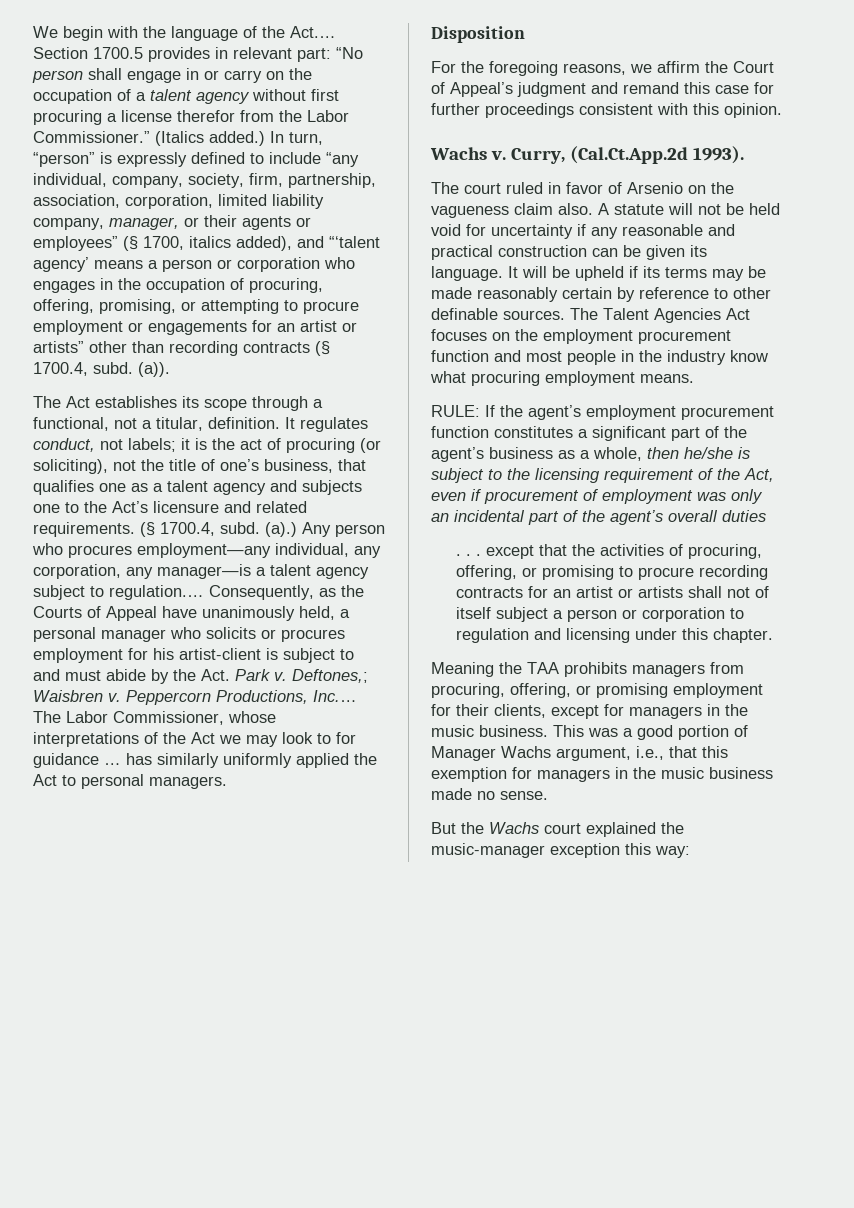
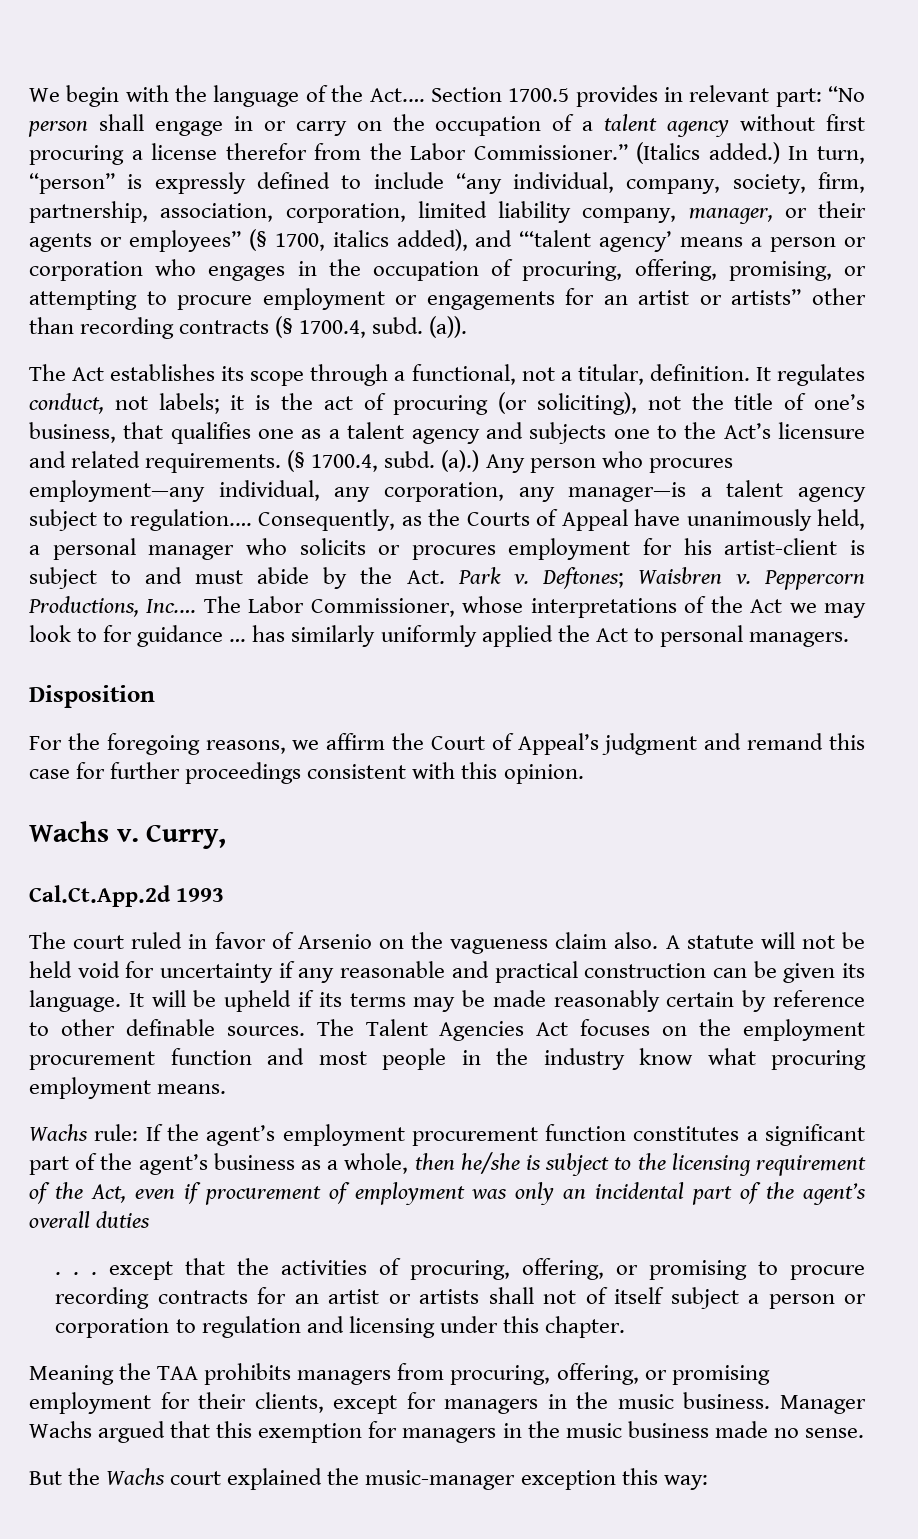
- Deftones,; Waisbren v.
+ Deftones; Waisbren v.
- Curry, (Cal.Ct.App.2d 1993).
+ Curry,
+ Cal.Ct.App.2d 1993
- RULE: If the agent’s employment procurement function constitutes a significant part of the agent’s business as a whole, then he/she is subject to the licensing requirement of the Act, even if procurement of employment was only an incidental part of the agent’s overall duties
+ Wachs rule: If the agent’s employment procurement function constitutes a significant part of the agent’s business as a whole, then he/she is subject to the licensing requirement of the Act, even if procurement of employment was only an incidental part of the agent’s overall duties
- This was a good portion of Manager Wachs argument, i.e., that this exemption for managers in the music business made no sense.
+ Manager Wachs argued that this exemption for managers in the music business made no sense.

